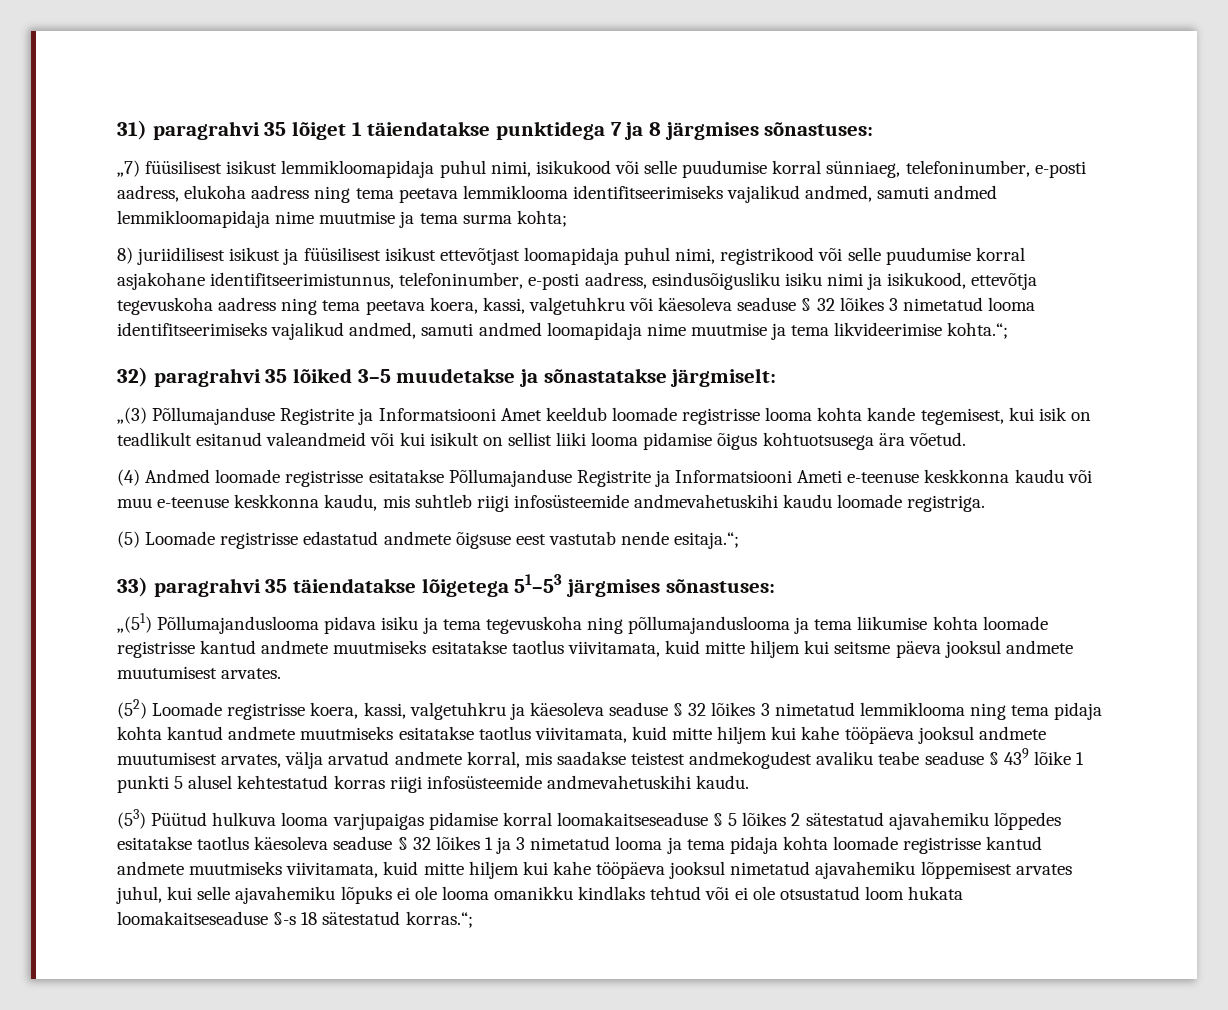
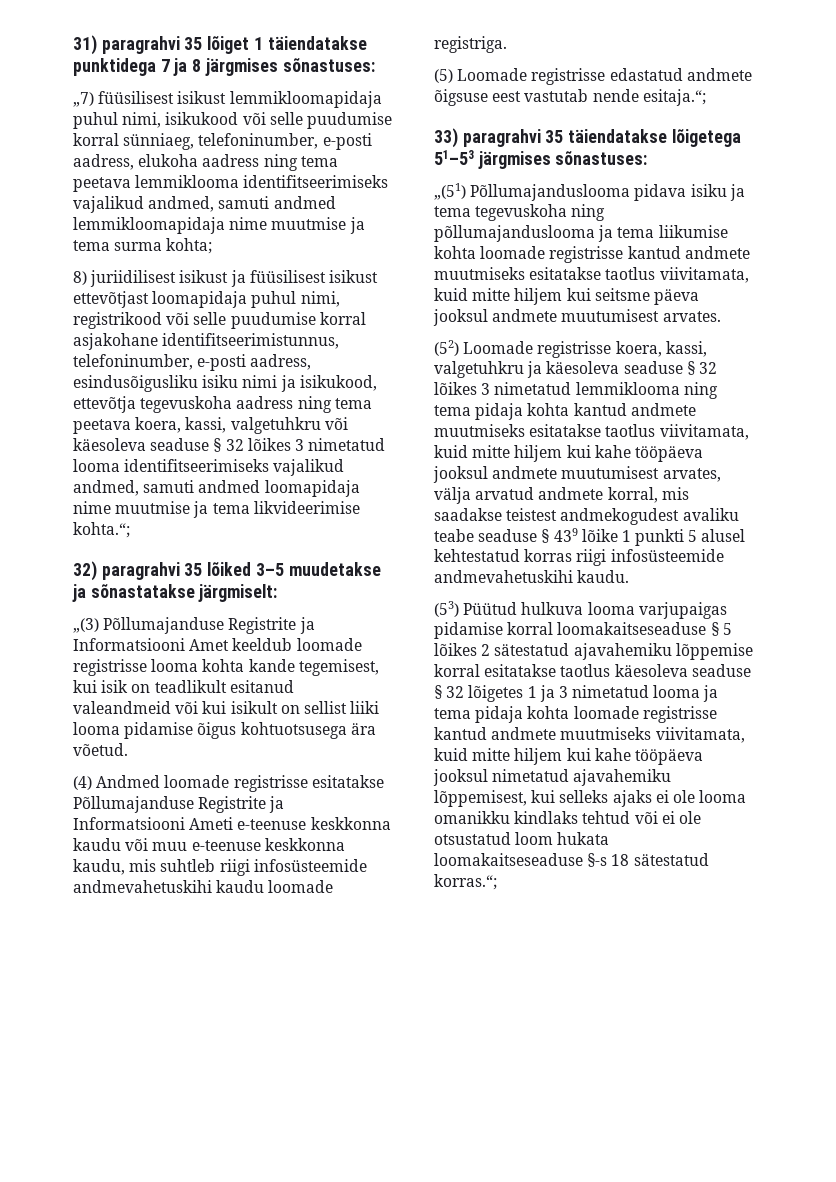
- (53) Püütud hulkuva looma varjupaigas pidamise korral loomakaitseseaduse § 5 lõikes 2 sätestatud ajavahemiku lõppedes esitatakse taotlus käesoleva seaduse § 32 lõikes 1 ja 3 nimetatud looma ja tema pidaja kohta loomade registrisse kantud andmete muutmiseks viivitamata, kuid mitte hiljem kui kahe tööpäeva jooksul nimetatud ajavahemiku lõppemisest arvates juhul, kui selle ajavahemiku lõpuks ei ole looma omanikku kindlaks tehtud või ei ole otsustatud loom hukata loomakaitseseaduse §-s 18 sätestatud korras.“;
+ (53) Püütud hulkuva looma varjupaigas pidamise korral loomakaitseseaduse § 5 lõikes 2 sätestatud ajavahemiku lõppemise korral esitatakse taotlus käesoleva seaduse § 32 lõigetes 1 ja 3 nimetatud looma ja tema pidaja kohta loomade registrisse kantud andmete muutmiseks viivitamata, kuid mitte hiljem kui kahe tööpäeva jooksul nimetatud ajavahemiku lõppemisest, kui selleks ajaks ei ole looma omanikku kindlaks tehtud või ei ole otsustatud loom hukata loomakaitseseaduse §-s 18 sätestatud korras.“;

